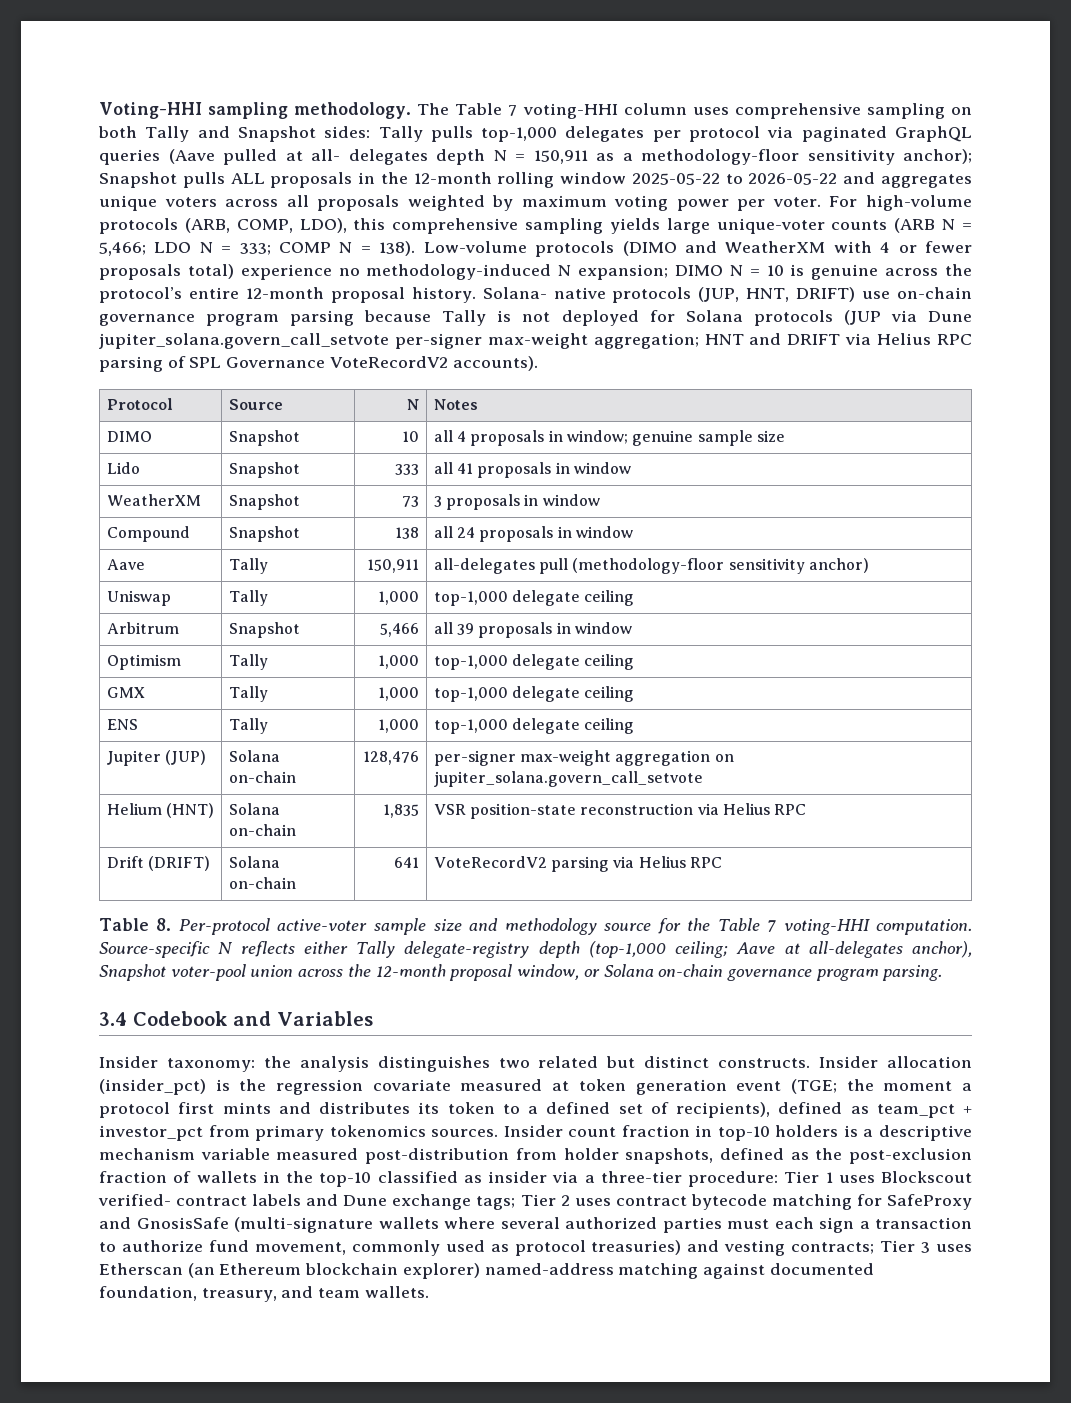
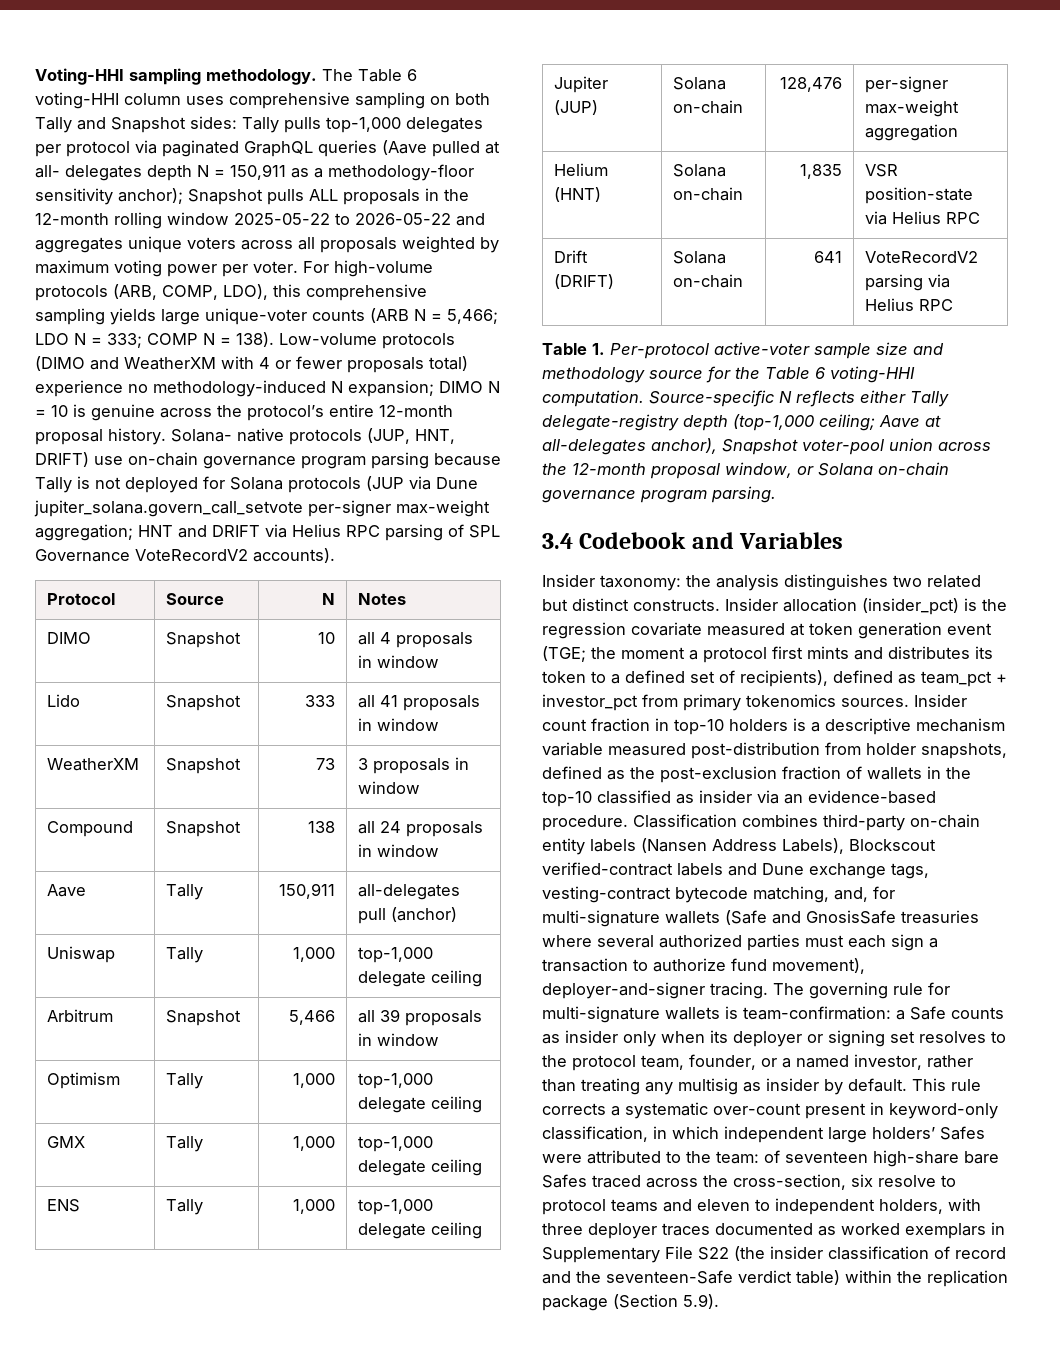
- The Table 7 voting-HHI column uses comprehensive sampling on both Tally and Snapshot sides:
+ The Table 6 voting-HHI column uses comprehensive sampling on both Tally and Snapshot sides:
- DIMO | Snapshot | 10 | all 4 proposals in window; genuine sample size
+ DIMO | Snapshot | 10 | all 4 proposals in window
- Aave | Tally | 150,911 | all-delegates pull (methodology-floor sensitivity anchor)
+ Aave | Tally | 150,911 | all-delegates pull (anchor)
- Jupiter (JUP) | Solana on-chain | 128,476 | per-signer max-weight aggregation on jupiter_solana.govern_call_setvote
+ Jupiter (JUP) | Solana on-chain | 128,476 | per-signer max-weight aggregation
- Helium (HNT) | Solana on-chain | 1,835 | VSR position-state reconstruction via Helius RPC
+ Helium (HNT) | Solana on-chain | 1,835 | VSR position-state via Helius RPC
- Table 8. Per-protocol active-voter sample size and methodology source for the Table 7 voting-HHI computation.
+ Table 1. Per-protocol active-voter sample size and methodology source for the Table 6 voting-HHI computation.
- Insider count fraction in top-10 holders is a descriptive mechanism variable measured post-distribution from holder snapshots, defined as the post-exclusion fraction of wallets in the top-10 classified as insider via a three-tier procedure: Tier 1 uses Blockscout verified- contract labels and Dune exchange tags; Tier 2 uses contract bytecode matching for SafeProxy and GnosisSafe (multi-signature wallets where several authorized parties must each sign a transaction to authorize fund movement, commonly used as protocol treasuries) and vesting contracts; Tier 3 uses Etherscan (an Ethereum blockchain explorer) named-address matching against documented foundation, treasury, and team wallets.
+ Insider count fraction in top-10 holders is a descriptive mechanism variable measured post-distribution from holder snapshots, defined as the post-exclusion fraction of wallets in the top-10 classified as insider via an evidence-based procedure. Classification combines third-party on-chain entity labels (Nansen Address Labels), Blockscout verified-contract labels and Dune exchange tags, vesting-contract bytecode matching, and, for multi-signature wallets (Safe and GnosisSafe treasuries where several authorized parties must each sign a transaction to authorize fund movement), deployer-and-signer tracing. The governing rule for multi-signature wallets is team-confirmation: a Safe counts as insider only when its deployer or signing set resolves to the protocol team, founder, or a named investor, rather than treating any multisig as insider by default. This rule corrects a systematic over-count present in keyword-only classification, in which independent large holders’ Safes were attributed to the team: of seventeen high-share bare Safes traced across the cross-section, six resolve to protocol teams and eleven to independent holders, with three deployer traces documented as worked exemplars in Supplementary File S22 (the insider classification of record and the seventeen-Safe verdict table) within the replication package (Section 5.9).

